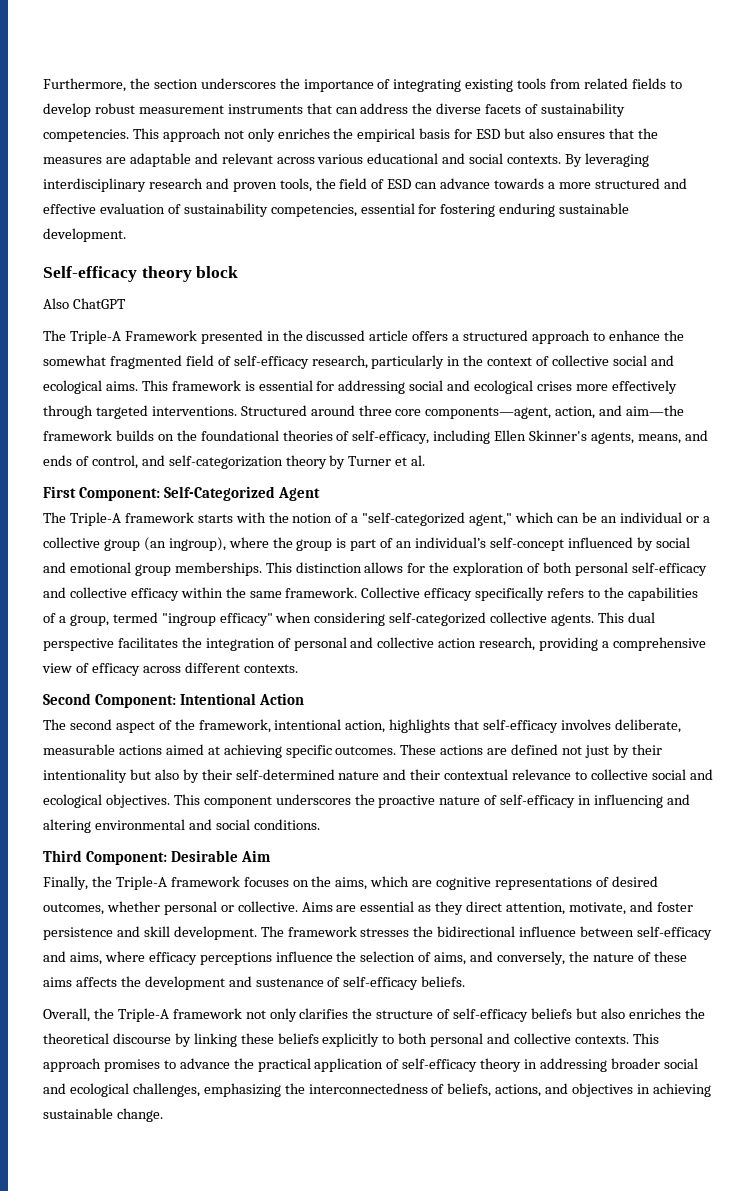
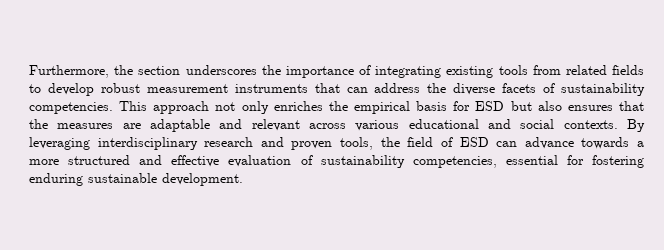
- Self-efficacy theory block
- Also ChatGPT
- The Triple-A Framework presented in the discussed article offers a structured approach to enhance the somewhat fragmented field of self-efficacy research, particularly in the context of collective social and ecological aims. This framework is essential for addressing social and ecological crises more effectively through targeted interventions. Structured around three core components—agent, action, and aim—the framework builds on the foundational theories of self-efficacy, including Ellen Skinner's agents, means, and ends of control, and self-categorization theory by Turner et al.
- First Component: Self-Categorized Agent
- The Triple-A framework starts with the notion of a "self-categorized agent," which can be an individual or a collective group (an ingroup), where the group is part of an individual’s self-concept influenced by social and emotional group memberships. This distinction allows for the exploration of both personal self-efficacy and collective efficacy within the same framework. Collective efficacy specifically refers to the capabilities of a group, termed "ingroup efficacy" when considering self-categorized collective agents. This dual perspective facilitates the integration of personal and collective action research, providing a comprehensive view of efficacy across different contexts.
- Second Component: Intentional Action
- The second aspect of the framework, intentional action, highlights that self-efficacy involves deliberate, measurable actions aimed at achieving specific outcomes. These actions are defined not just by their intentionality but also by their self-determined nature and their contextual relevance to collective social and ecological objectives. This component underscores the proactive nature of self-efficacy in influencing and altering environmental and social conditions.
- Third Component: Desirable Aim
- Finally, the Triple-A framework focuses on the aims, which are cognitive representations of desired outcomes, whether personal or collective. Aims are essential as they direct attention, motivate, and foster persistence and skill development. The framework stresses the bidirectional influence between self-efficacy and aims, where efficacy perceptions influence the selection of aims, and conversely, the nature of these aims affects the development and sustenance of self-efficacy beliefs.
- Overall, the Triple-A framework not only clarifies the structure of self-efficacy beliefs but also enriches the theoretical discourse by linking these beliefs explicitly to both personal and collective contexts. This approach promises to advance the practical application of self-efficacy theory in addressing broader social and ecological challenges, emphasizing the interconnectedness of beliefs, actions, and objectives in achieving sustainable change.

